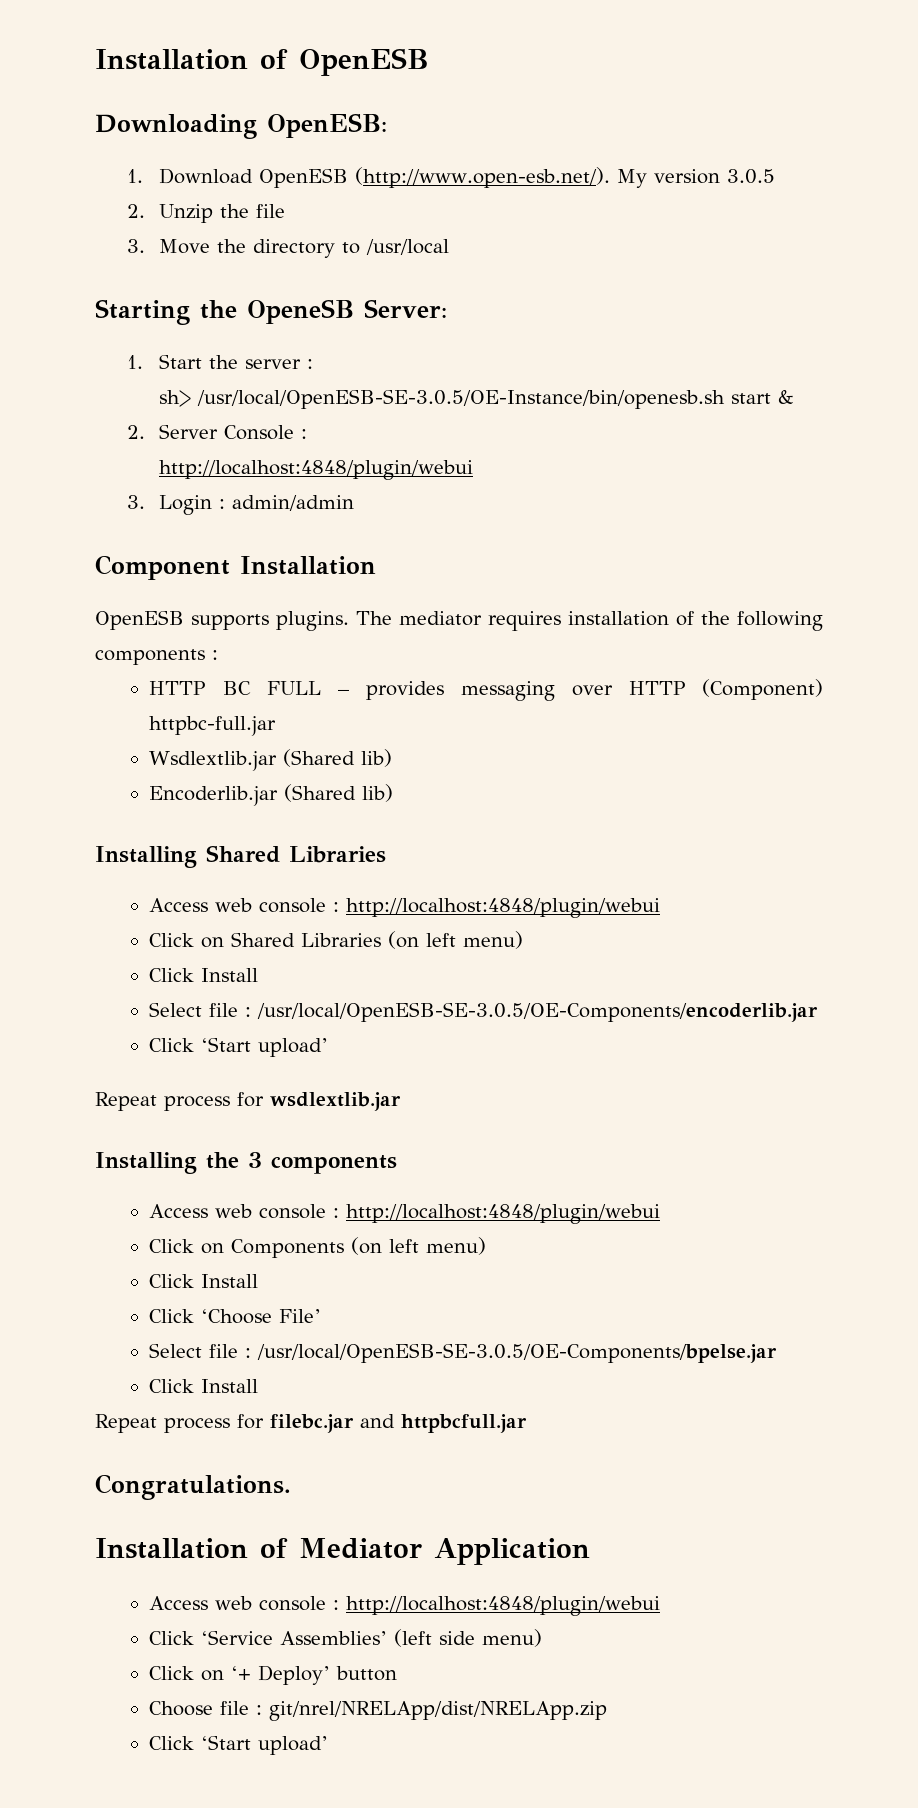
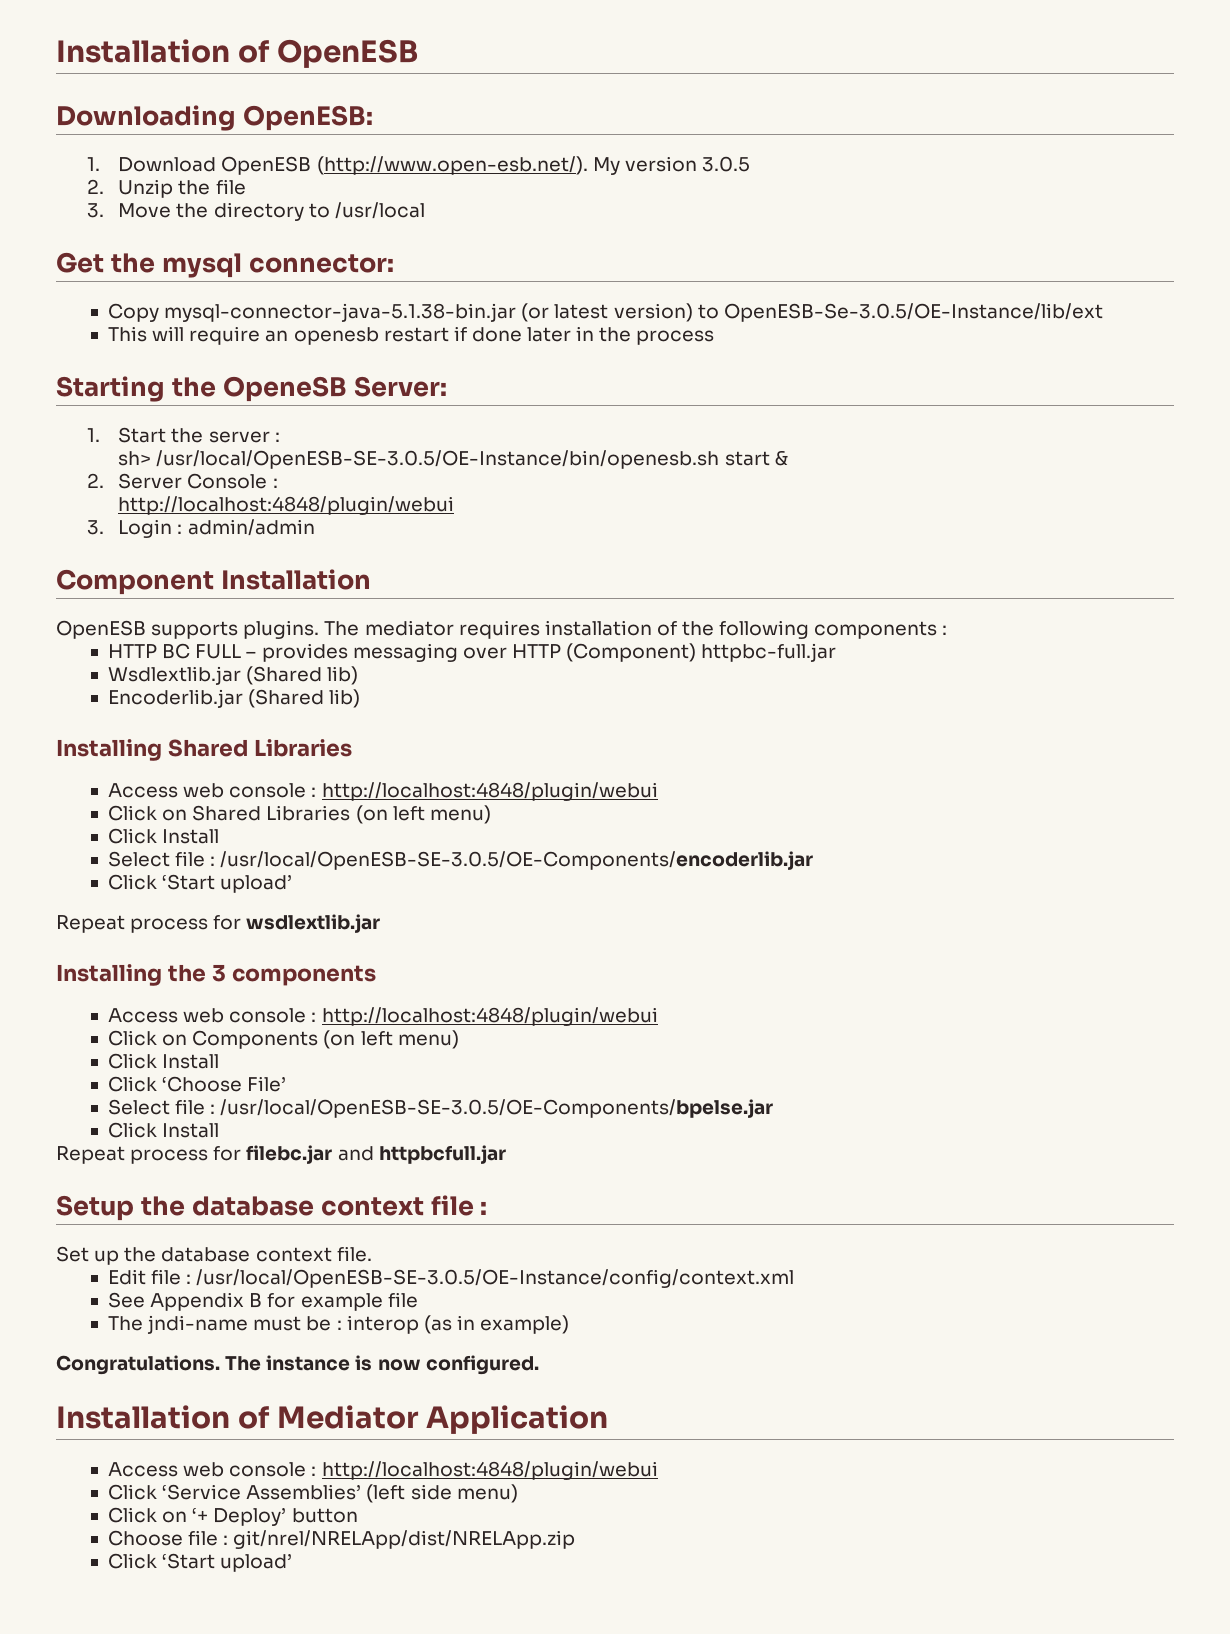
+ Get the mysql connector:
+ Copy mysql-connector-java-5.1.38-bin.jar (or latest version) to OpenESB-Se-3.0.5/OE-Instance/lib/ext
+ This will require an openesb restart if done later in the process
- Congratulations.
+ Setup the database context file :
+ Set up the database context file.
+ Edit file : /usr/local/OpenESB-SE-3.0.5/OE-Instance/config/context.xml
+ See Appendix B for example file
+ The jndi-name must be : interop (as in example)
+ Congratulations. The instance is now configured.

